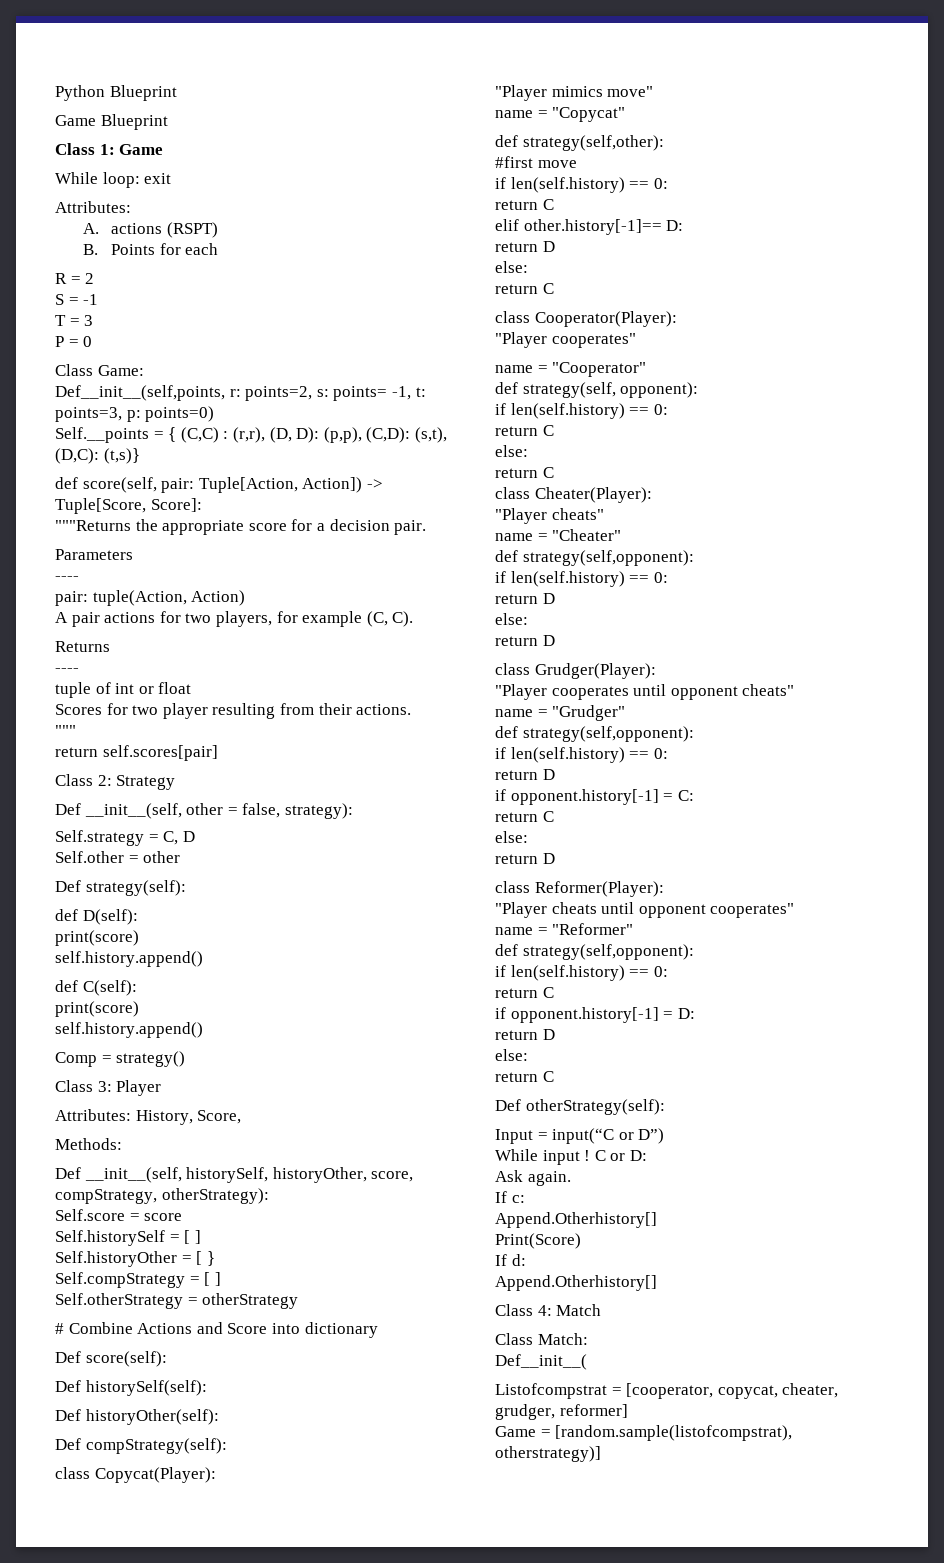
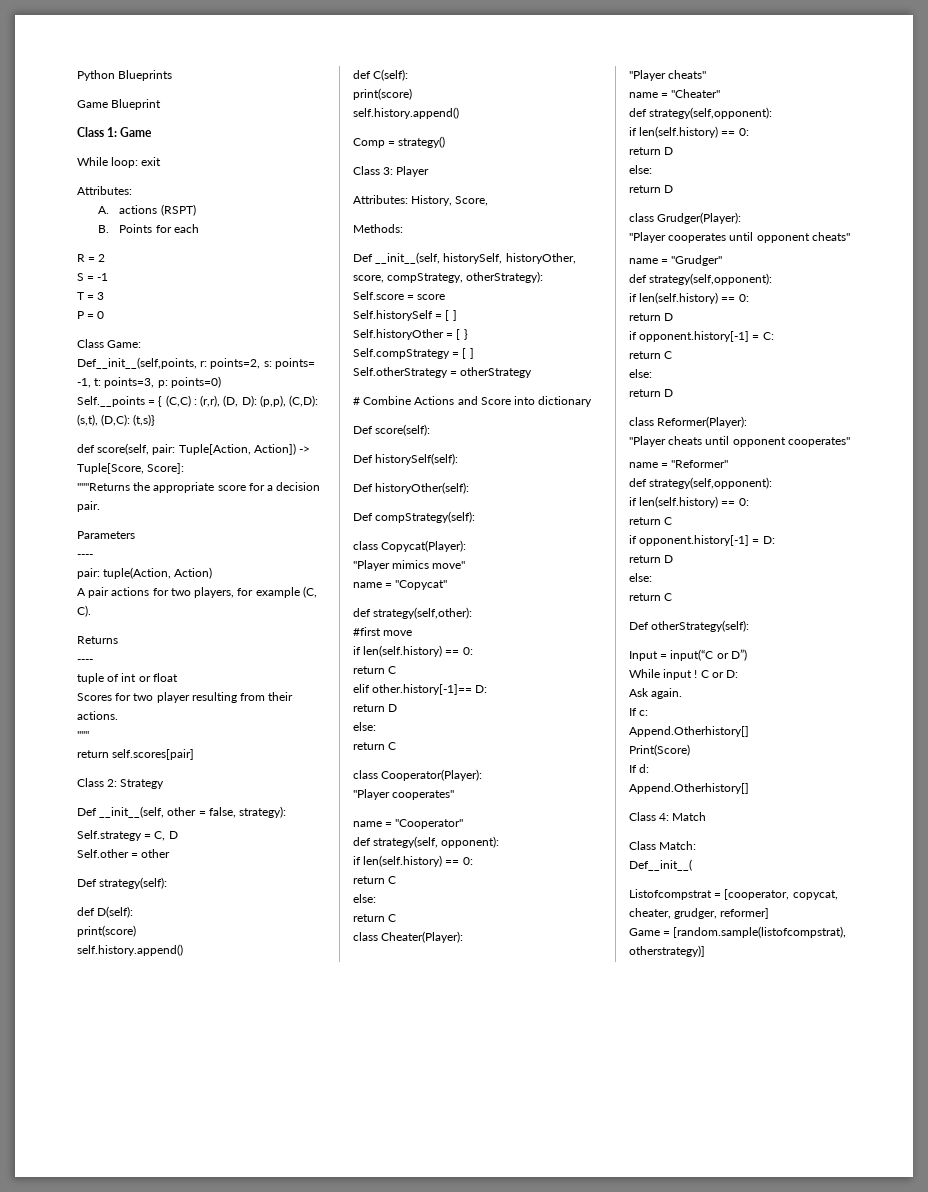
- Python Blueprint
+ Python Blueprints

